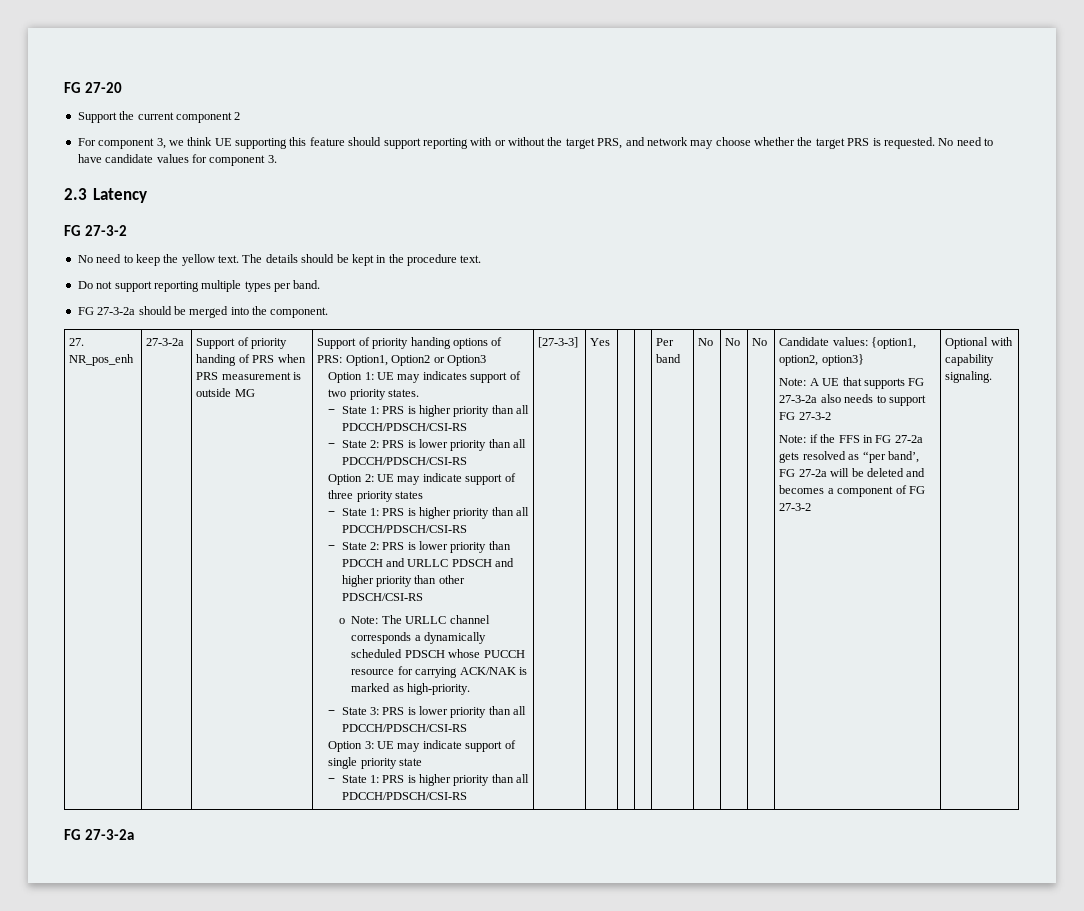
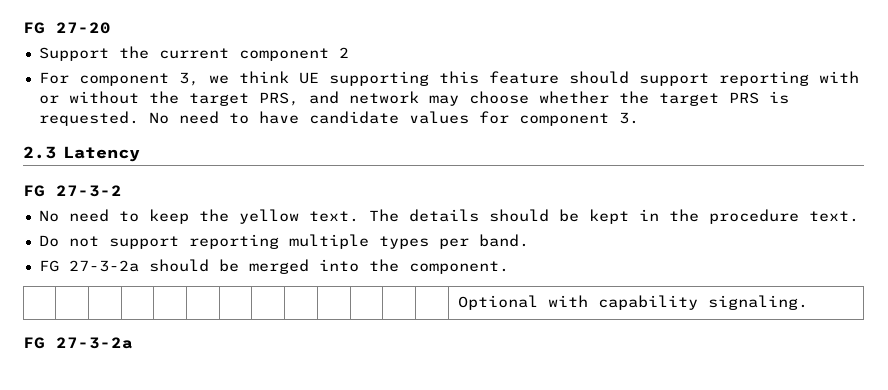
- 27. NR_pos_enh | 27-3-2a | Support of priority handing of PRS when PRS measurement is outside MG | Support of priority handing options of PRS: Option1, Option2 or Option3
- Option 1: UE may indicates support of two priority states.
- − State 1: PRS is higher priority than all PDCCH/PDSCH/CSI-RS
- − State 2: PRS is lower priority than all PDCCH/PDSCH/CSI-RS
- Option 2: UE may indicate support of three priority states
- − State 1: PRS is higher priority than all PDCCH/PDSCH/CSI-RS
- − State 2: PRS is lower priority than PDCCH and URLLC PDSCH and higher priority than other PDSCH/CSI-RS
- o Note: The URLLC channel corresponds a dynamically scheduled PDSCH whose PUCCH resource for carrying ACK/NAK is marked as high-priority.
- − State 3: PRS is lower priority than all PDCCH/PDSCH/CSI-RS
- Option 3: UE may indicate support of single priority state
- − State 1: PRS is higher priority than all PDCCH/PDSCH/CSI-RS | [27-3-3] | Yes | | | Per band | No | No | No | Candidate values: {option1, option2, option3}
- Note: A UE that supports FG 27-3-2a also needs to support FG 27-3-2
- Note: if the FFS in FG 27-2a gets resolved as “per band’, FG 27-2a will be deleted and becomes a component of FG 27-3-2

